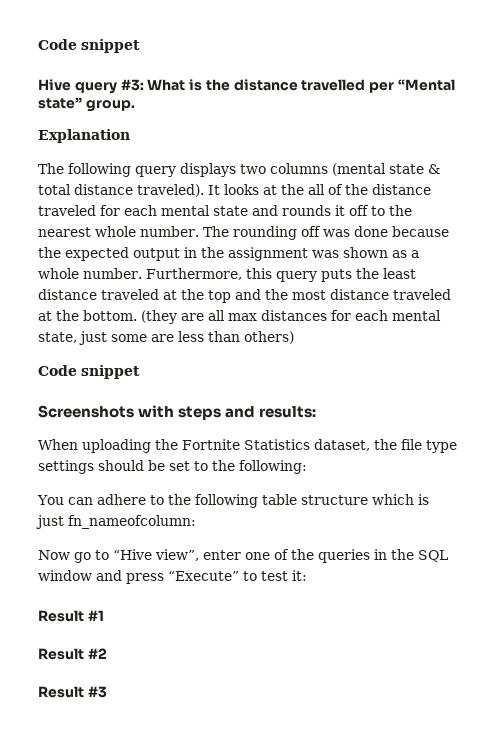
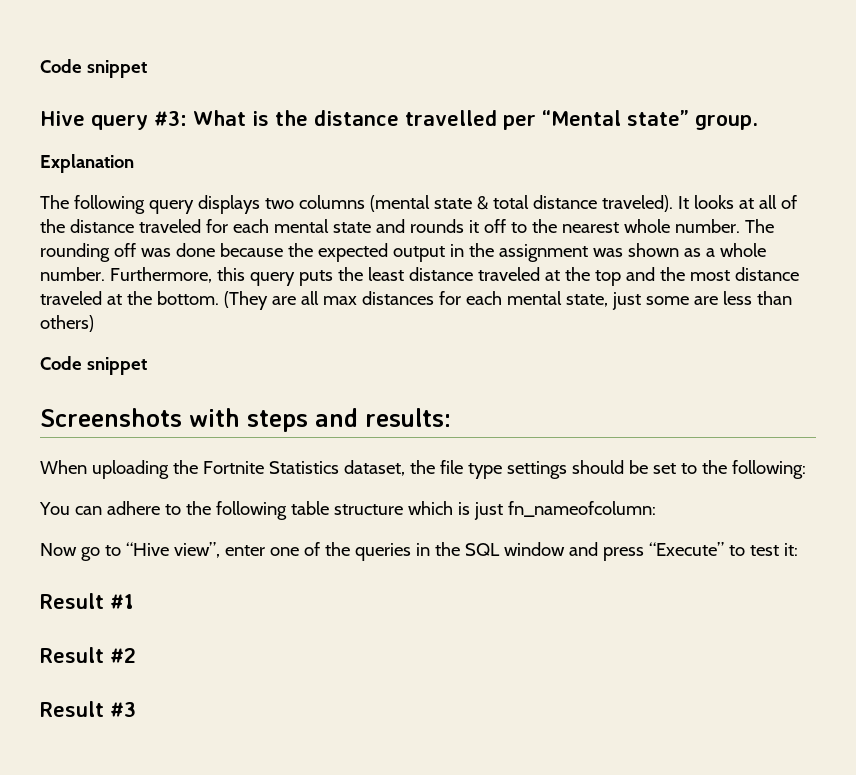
- It looks at the all of the distance traveled for each mental state and rounds it off to the nearest whole number.
+ It looks at all of the distance traveled for each mental state and rounds it off to the nearest whole number.
- (they are all max distances for each mental state, just some are less than others)
+ (They are all max distances for each mental state, just some are less than others)

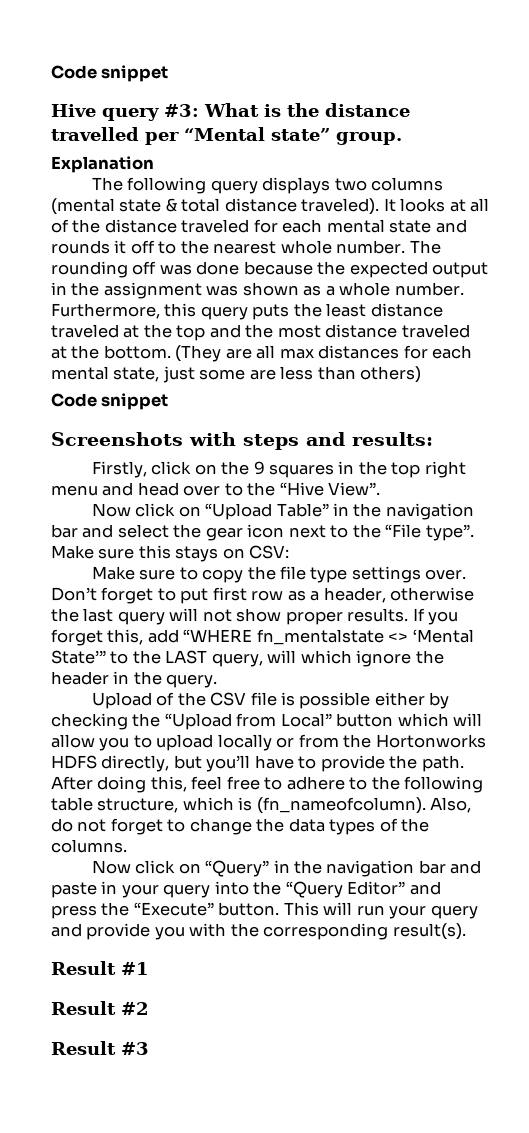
- When uploading the Fortnite Statistics dataset, the file type settings should be set to the following:
- You can adhere to the following table structure which is just fn_nameofcolumn:
- Now go to “Hive view”, enter one of the queries in the SQL window and press “Execute” to test it:
+ Firstly, click on the 9 squares in the top right menu and head over to the “Hive View”.
+ Now click on “Upload Table” in the navigation bar and select the gear icon next to the “File type”. Make sure this stays on CSV:
+ Make sure to copy the file type settings over. Don’t forget to put first row as a header, otherwise the last query will not show proper results. If you forget this, add “WHERE fn_mentalstate <> ‘Mental State’” to the LAST query, will which ignore the header in the query.
+ Upload of the CSV file is possible either by checking the “Upload from Local” button which will allow you to upload locally or from the Hortonworks HDFS directly, but you’ll have to provide the path. After doing this, feel free to adhere to the following table structure, which is (fn_nameofcolumn). Also, do not forget to change the data types of the columns.
+ Now click on “Query” in the navigation bar and paste in your query into the “Query Editor” and press the “Execute” button. This will run your query and provide you with the corresponding result(s).

